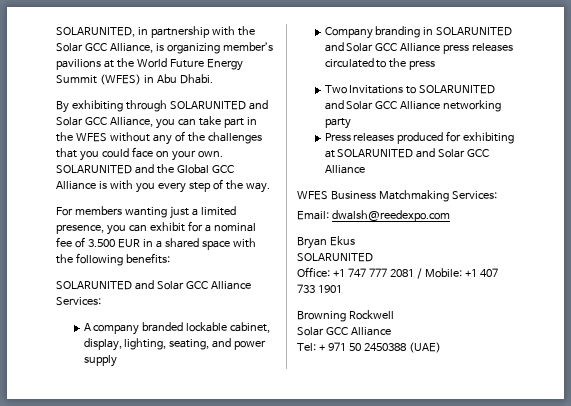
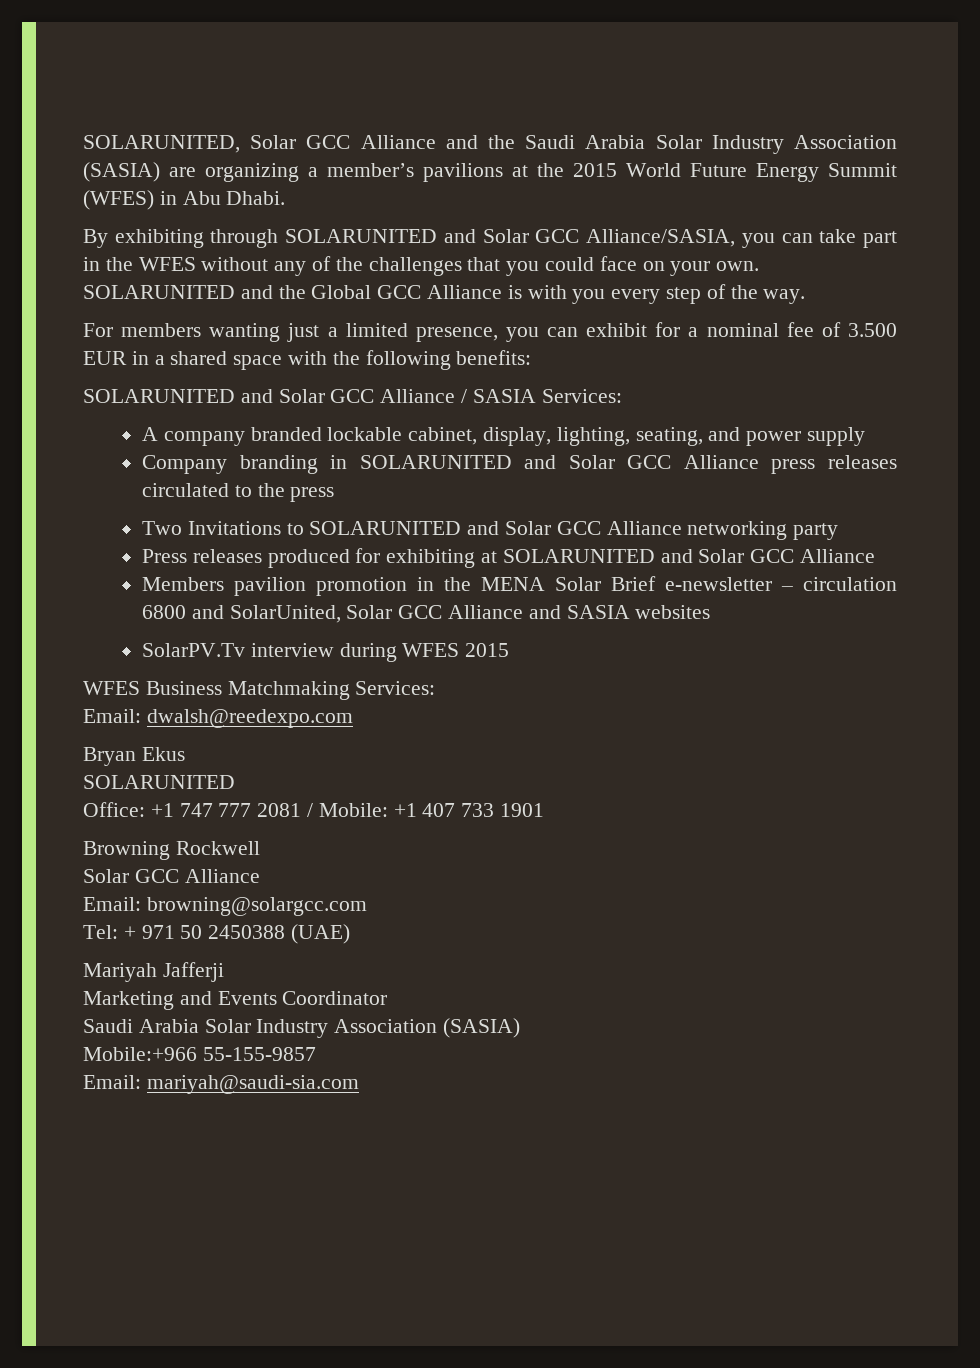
- SOLARUNITED, in partnership with the Solar GCC Alliance, is organizing member’s pavilions at the World Future Energy Summit (WFES) in Abu Dhabi.
+ SOLARUNITED, Solar GCC Alliance and the Saudi Arabia Solar Industry Association (SASIA) are organizing a member’s pavilions at the 2015 World Future Energy Summit (WFES) in Abu Dhabi.
- By exhibiting through SOLARUNITED and Solar GCC Alliance, you can take part in the WFES without any of the challenges that you could face on your own.
+ By exhibiting through SOLARUNITED and Solar GCC Alliance/SASIA, you can take part in the WFES without any of the challenges that you could face on your own.
- SOLARUNITED and Solar GCC Alliance Services:
+ SOLARUNITED and Solar GCC Alliance / SASIA Services:
+ Members pavilion promotion in the MENA Solar Brief e-newsletter – circulation 6800 and SolarUnited, Solar GCC Alliance and SASIA websites
+ SolarPV.Tv interview during WFES 2015
+ Email: browning@solargcc.com
+ Mariyah Jafferji
+ Marketing and Events Coordinator
+ Saudi Arabia Solar Industry Association (SASIA)
+ Mobile:+966 55-155-9857
+ Email: mariyah@saudi-sia.com

